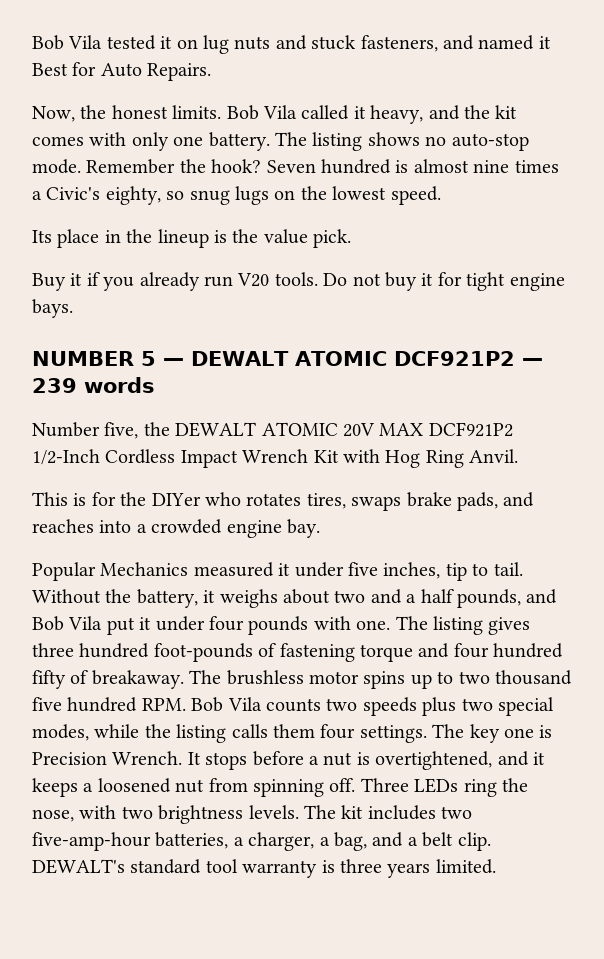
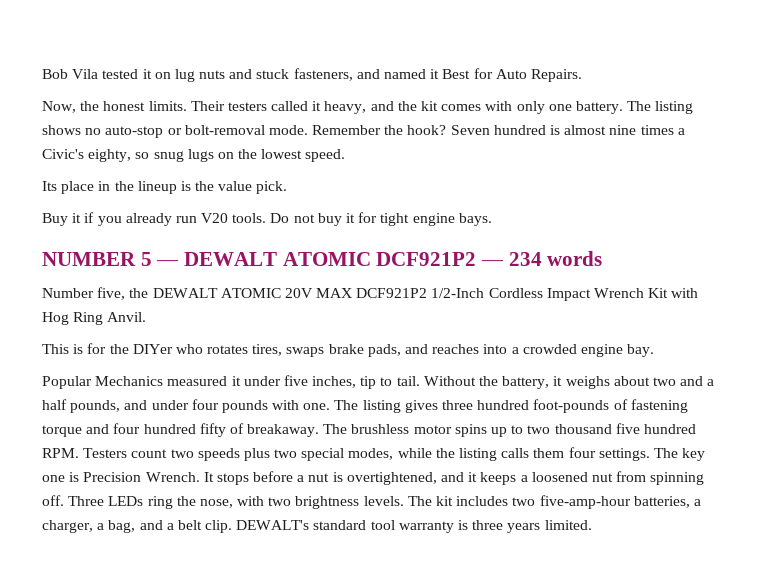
- Bob Vila called it heavy, and the kit comes with only one battery.
+ Their testers called it heavy, and the kit comes with only one battery.
- The listing shows no auto-stop mode.
+ The listing shows no auto-stop or bolt-removal mode.
- NUMBER 5 — DEWALT ATOMIC DCF921P2 — 239 words
+ NUMBER 5 — DEWALT ATOMIC DCF921P2 — 234 words
- Without the battery, it weighs about two and a half pounds, and Bob Vila put it under four pounds with one.
+ Without the battery, it weighs about two and a half pounds, and under four pounds with one.
- The brushless motor spins up to two thousand five hundred RPM. Bob Vila counts two speeds plus two special modes, while the listing calls them four settings.
+ The brushless motor spins up to two thousand five hundred RPM. Testers count two speeds plus two special modes, while the listing calls them four settings.

